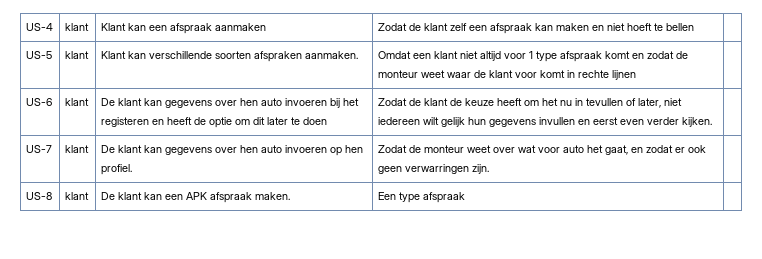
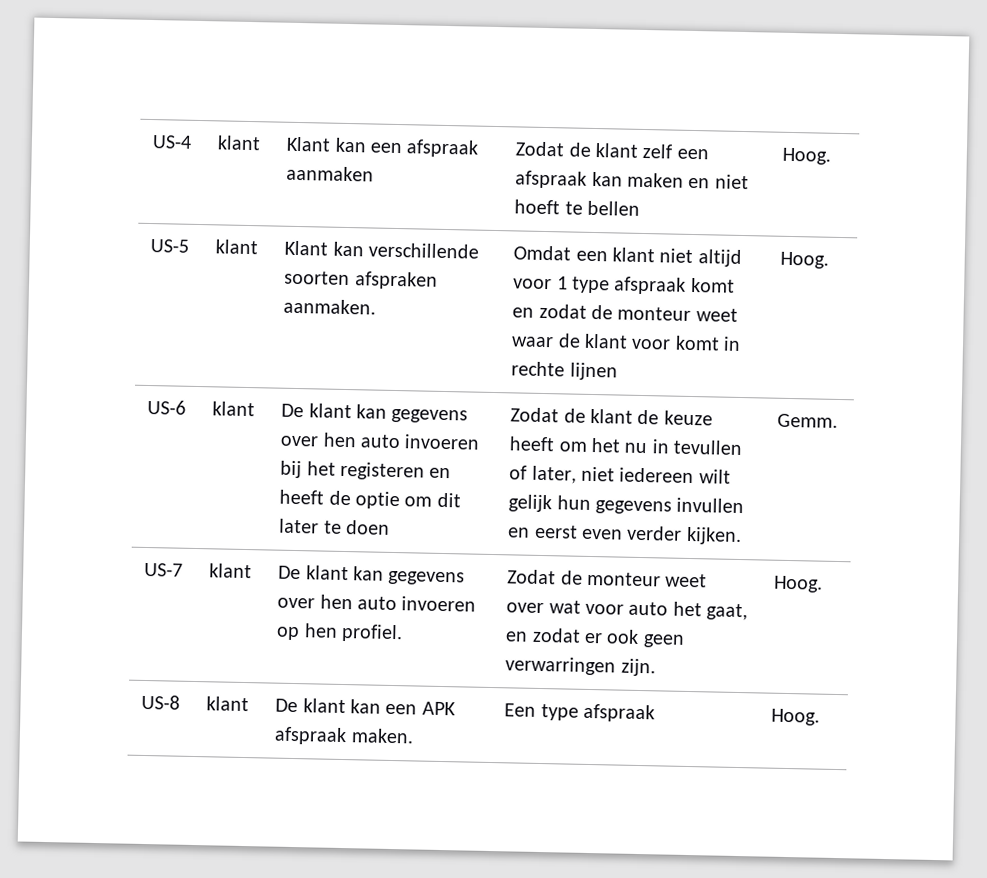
- US-4 | klant | Klant kan een afspraak aanmaken | Zodat de klant zelf een afspraak kan maken en niet hoeft te bellen |
+ US-4 | klant | Klant kan een afspraak aanmaken | Zodat de klant zelf een afspraak kan maken en niet hoeft te bellen | Hoog.
- US-5 | klant | Klant kan verschillende soorten afspraken aanmaken. | Omdat een klant niet altijd voor 1 type afspraak komt en zodat de monteur weet waar de klant voor komt in rechte lijnen |
+ US-5 | klant | Klant kan verschillende soorten afspraken aanmaken. | Omdat een klant niet altijd voor 1 type afspraak komt en zodat de monteur weet waar de klant voor komt in rechte lijnen | Hoog.
+ Gemm.
- US-7 | klant | De klant kan gegevens over hen auto invoeren op hen profiel. | Zodat de monteur weet over wat voor auto het gaat, en zodat er ook geen verwarringen zijn. |
+ US-7 | klant | De klant kan gegevens over hen auto invoeren op hen profiel. | Zodat de monteur weet over wat voor auto het gaat, en zodat er ook geen verwarringen zijn. | Hoog.
- US-8 | klant | De klant kan een APK afspraak maken. | Een type afspraak |
+ US-8 | klant | De klant kan een APK afspraak maken. | Een type afspraak | Hoog.

